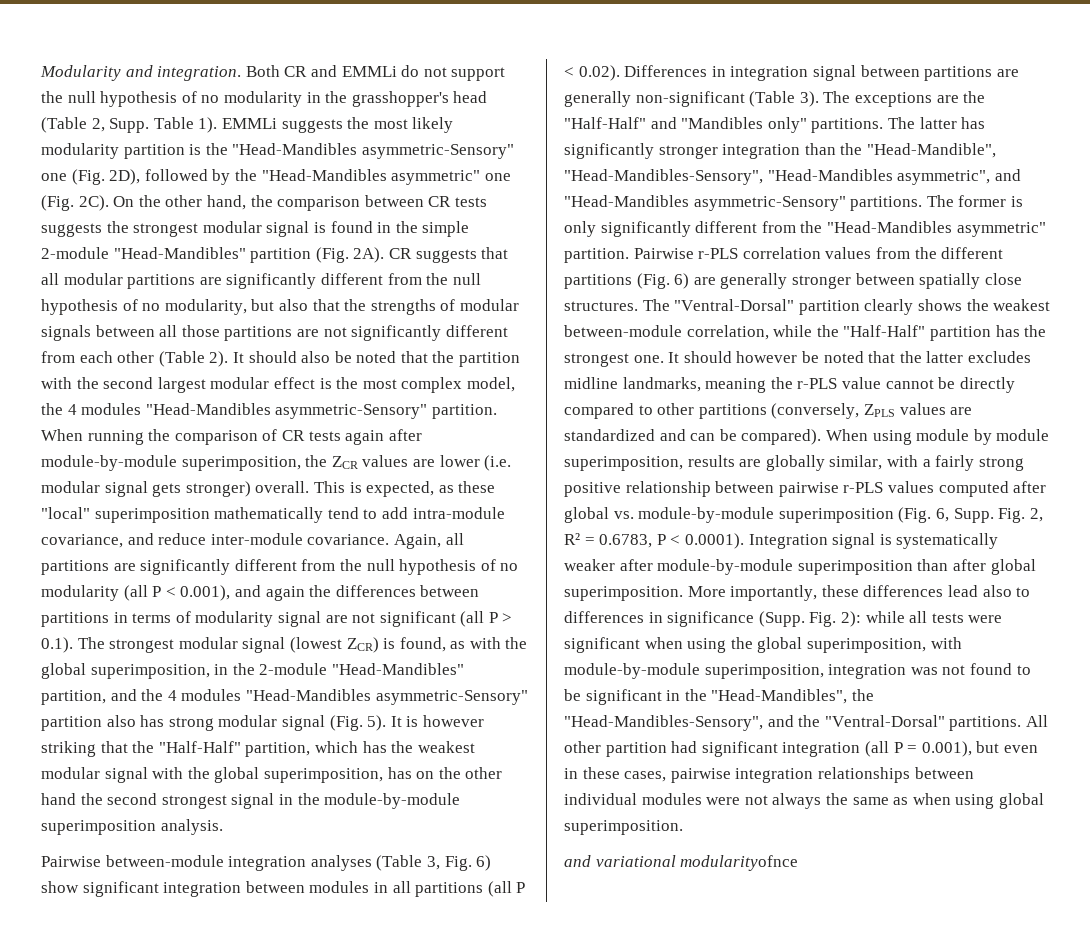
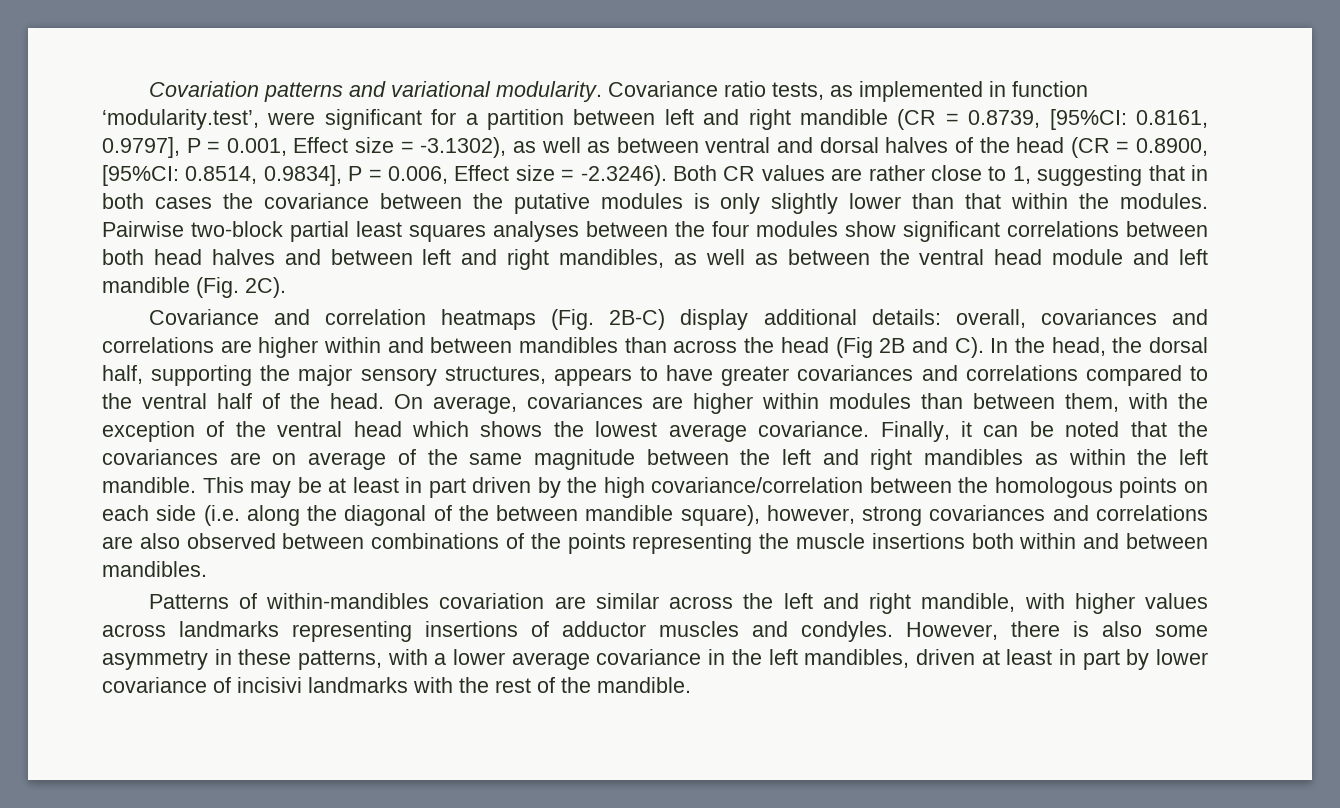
- Modularity and integration. Both CR and EMMLi do not support the null hypothesis of no modularity in the grasshopper's head (Table 2, Supp. Table 1). EMMLi suggests the most likely modularity partition is the "Head-Mandibles asymmetric-Sensory" one (Fig. 2D), followed by the "Head-Mandibles asymmetric" one (Fig. 2C). On the other hand, the comparison between CR tests suggests the strongest modular signal is found in the simple 2-module "Head-Mandibles" partition (Fig. 2A). CR suggests that all modular partitions are significantly different from the null hypothesis of no modularity, but also that the strengths of modular signals between all those partitions are not significantly different from each other (Table 2). It should also be noted that the partition with the second largest modular effect is the most complex model, the 4 modules "Head-Mandibles asymmetric-Sensory" partition. When running the comparison of CR tests again after module-by-module superimposition, the ZCR values are lower (i.e. modular signal gets stronger) overall. This is expected, as these "local" superimposition mathematically tend to add intra-module covariance, and reduce inter-module covariance. Again, all partitions are significantly different from the null hypothesis of no modularity (all P < 0.001), and again the differences between partitions in terms of modularity signal are not significant (all P > 0.1). The strongest modular signal (lowest ZCR) is found, as with the global superimposition, in the 2-module "Head-Mandibles" partition, and the 4 modules "Head-Mandibles asymmetric-Sensory" partition also has strong modular signal (Fig. 5). It is however striking that the "Half-Half" partition, which has the weakest modular signal with the global superimposition, has on the other hand the second strongest signal in the module-by-module superimposition analysis.
- Pairwise between-module integration analyses (Table 3, Fig. 6) show significant integration between modules in all partitions (all P < 0.02). Differences in integration signal between partitions are generally non-significant (Table 3). The exceptions are the "Half-Half" and "Mandibles only" partitions. The latter has significantly stronger integration than the "Head-Mandible", "Head-Mandibles-Sensory", "Head-Mandibles asymmetric", and "Head-Mandibles asymmetric-Sensory" partitions. The former is only significantly different from the "Head-Mandibles asymmetric" partition. Pairwise r-PLS correlation values from the different partitions (Fig. 6) are generally stronger between spatially close structures. The "Ventral-Dorsal" partition clearly shows the weakest between-module correlation, while the "Half-Half" partition has the strongest one. It should however be noted that the latter excludes midline landmarks, meaning the r-PLS value cannot be directly compared to other partitions (conversely, ZPLS values are standardized and can be compared). When using module by module superimposition, results are globally similar, with a fairly strong positive relationship between pairwise r-PLS values computed after global vs. module-by-module superimposition (Fig. 6, Supp. Fig. 2, R² = 0.6783, P < 0.0001). Integration signal is systematically weaker after module-by-module superimposition than after global superimposition. More importantly, these differences lead also to differences in significance (Supp. Fig. 2): while all tests were significant when using the global superimposition, with module-by-module superimposition, integration was not found to be significant in the "Head-Mandibles", the "Head-Mandibles-Sensory", and the "Ventral-Dorsal" partitions. All other partition had significant integration (all P = 0.001), but even in these cases, pairwise integration relationships between individual modules were not always the same as when using global superimposition.
- and variational modularityofnce
+ Covariation patterns and variational modularity. Covariance ratio tests, as implemented in function ‘modularity.test’, were significant for a partition between left and right mandible (CR = 0.8739, [95%CI: 0.8161, 0.9797], P = 0.001, Effect size = -3.1302), as well as between ventral and dorsal halves of the head (CR = 0.8900, [95%CI: 0.8514, 0.9834], P = 0.006, Effect size = -2.3246). Both CR values are rather close to 1, suggesting that in both cases the covariance between the putative modules is only slightly lower than that within the modules. Pairwise two-block partial least squares analyses between the four modules show significant correlations between both head halves and between left and right mandibles, as well as between the ventral head module and left mandible (Fig. 2C).
+ Covariance and correlation heatmaps (Fig. 2B-C) display additional details: overall, covariances and correlations are higher within and between mandibles than across the head (Fig 2B and C). In the head, the dorsal half, supporting the major sensory structures, appears to have greater covariances and correlations compared to the ventral half of the head. On average, covariances are higher within modules than between them, with the exception of the ventral head which shows the lowest average covariance. Finally, it can be noted that the covariances are on average of the same magnitude between the left and right mandibles as within the left mandible. This may be at least in part driven by the high covariance/correlation between the homologous points on each side (i.e. along the diagonal of the between mandible square), however, strong covariances and correlations are also observed between combinations of the points representing the muscle insertions both within and between mandibles.
+ Patterns of within-mandibles covariation are similar across the left and right mandible, with higher values across landmarks representing insertions of adductor muscles and condyles. However, there is also some asymmetry in these patterns, with a lower average covariance in the left mandibles, driven at least in part by lower covariance of incisivi landmarks with the rest of the mandible.

